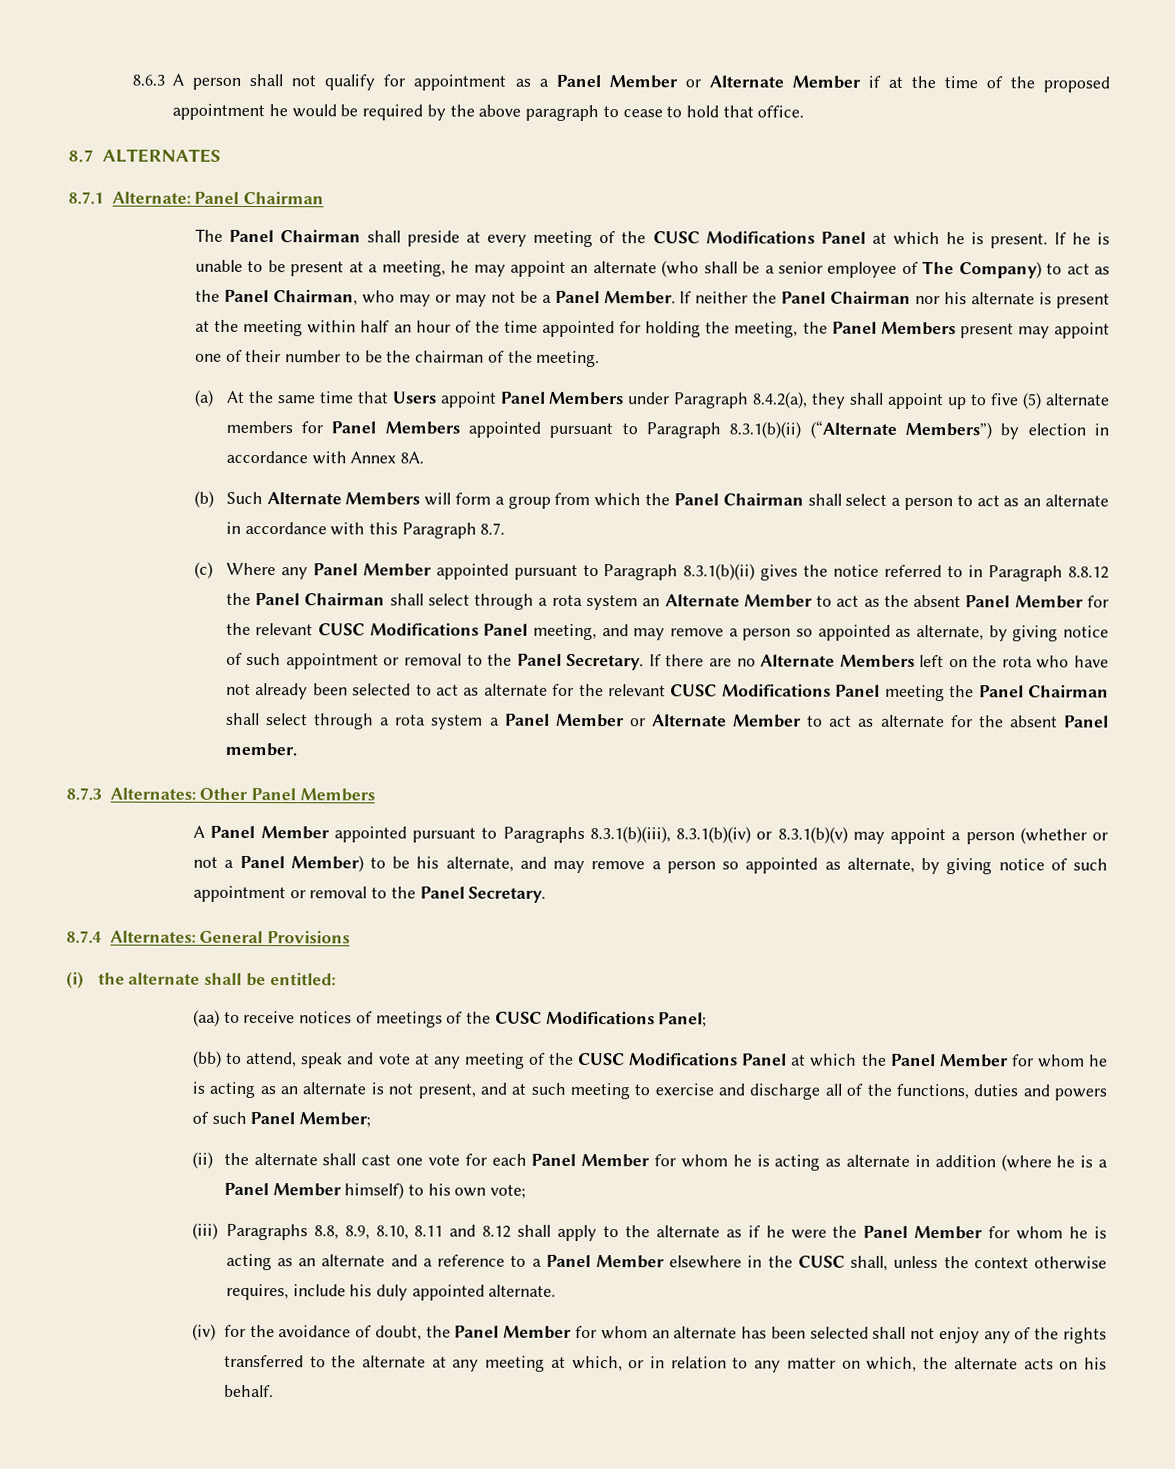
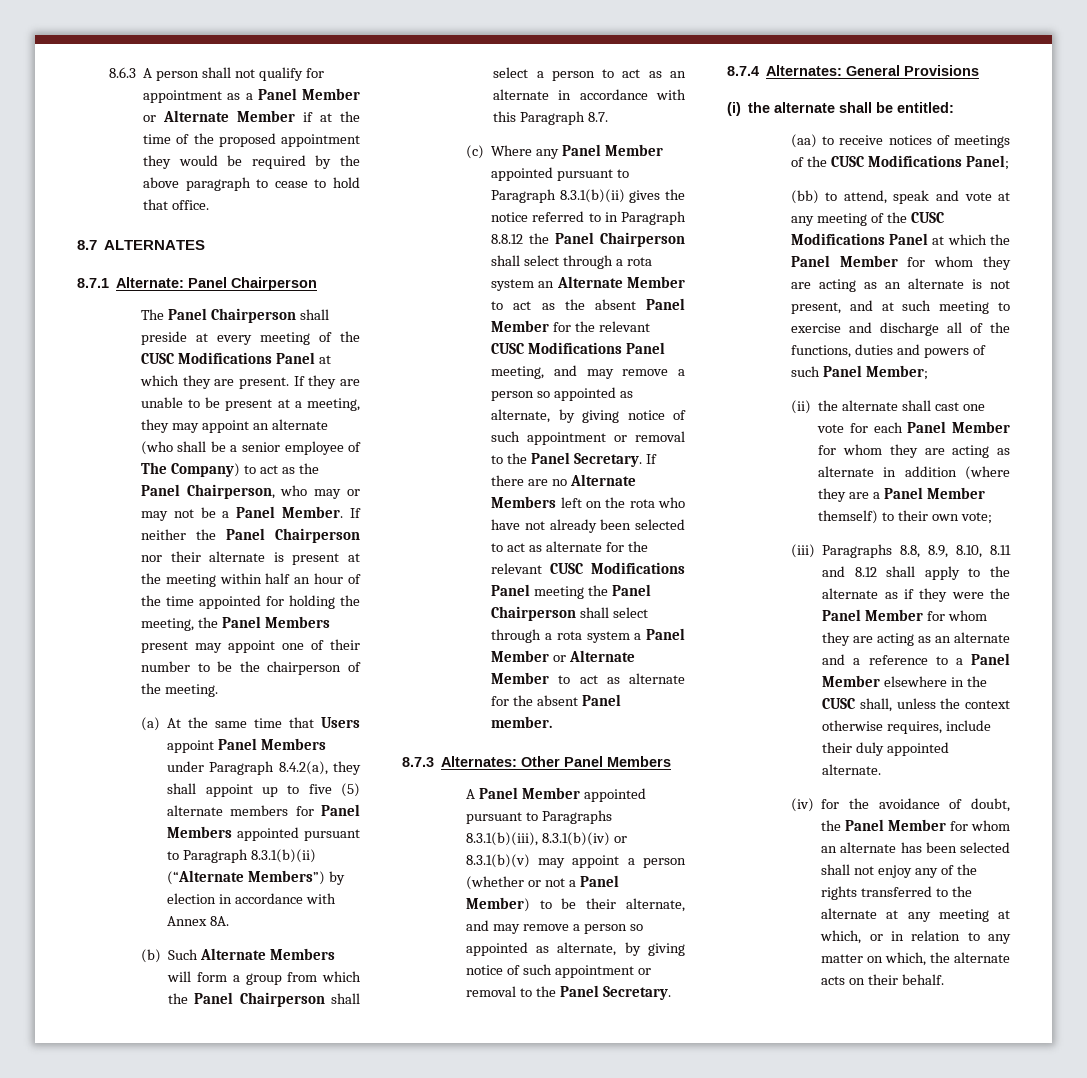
- 8.6.3 A person shall not qualify for appointment as a Panel Member or Alternate Member if at the time of the proposed appointment he would be required by the above paragraph to cease to hold that office.
+ 8.6.3 A person shall not qualify for appointment as a Panel Member or Alternate Member if at the time of the proposed appointment they would be required by the above paragraph to cease to hold that office.
- 8.7.1 Alternate: Panel Chairman
+ 8.7.1 Alternate: Panel Chairperson
- The Panel Chairman shall preside at every meeting of the CUSC Modifications Panel at which he is present. If he is unable to be present at a meeting, he may appoint an alternate (who shall be a senior employee of The Company) to act as the Panel Chairman, who may or may not be a Panel Member.
+ The Panel Chairperson shall preside at every meeting of the CUSC Modifications Panel at which they are present. If they are unable to be present at a meeting, they may appoint an alternate (who shall be a senior employee of The Company) to act as the Panel Chairperson, who may or may not be a Panel Member.
- If neither the Panel Chairman nor his alternate is present at the meeting within half an hour of the time appointed for holding the meeting, the Panel Members present may appoint one of their number to be the chairman of the meeting.
+ If neither the Panel Chairperson nor their alternate is present at the meeting within half an hour of the time appointed for holding the meeting, the Panel Members present may appoint one of their number to be the chairperson of the meeting.
- (b) Such Alternate Members will form a group from which the Panel Chairman shall select a person to act as an alternate in accordance with this Paragraph 8.7.
+ (b) Such Alternate Members will form a group from which the Panel Chairperson shall select a person to act as an alternate in accordance with this Paragraph 8.7.
- (c) Where any Panel Member appointed pursuant to Paragraph 8.3.1(b)(ii) gives the notice referred to in Paragraph 8.8.12 the Panel Chairman shall select through a rota system an Alternate Member to act as the absent Panel Member for the relevant CUSC Modifications Panel meeting, and may remove a person so appointed as alternate, by giving notice of such appointment or removal to the Panel Secretary.
+ (c) Where any Panel Member appointed pursuant to Paragraph 8.3.1(b)(ii) gives the notice referred to in Paragraph 8.8.12 the Panel Chairperson shall select through a rota system an Alternate Member to act as the absent Panel Member for the relevant CUSC Modifications Panel meeting, and may remove a person so appointed as alternate, by giving notice of such appointment or removal to the Panel Secretary.
- If there are no Alternate Members left on the rota who have not already been selected to act as alternate for the relevant CUSC Modifications Panel meeting the Panel Chairman shall select through a rota system a Panel Member or Alternate Member to act as alternate for the absent Panel member.
+ If there are no Alternate Members left on the rota who have not already been selected to act as alternate for the relevant CUSC Modifications Panel meeting the Panel Chairperson shall select through a rota system a Panel Member or Alternate Member to act as alternate for the absent Panel member.
- A Panel Member appointed pursuant to Paragraphs 8.3.1(b)(iii), 8.3.1(b)(iv) or 8.3.1(b)(v) may appoint a person (whether or not a Panel Member) to be his alternate, and may remove a person so appointed as alternate, by giving notice of such appointment or removal to the Panel Secretary.
+ A Panel Member appointed pursuant to Paragraphs 8.3.1(b)(iii), 8.3.1(b)(iv) or 8.3.1(b)(v) may appoint a person (whether or not a Panel Member) to be their alternate, and may remove a person so appointed as alternate, by giving notice of such appointment or removal to the Panel Secretary.
- (bb) to attend, speak and vote at any meeting of the CUSC Modifications Panel at which the Panel Member for whom he is acting as an alternate is not present, and at such meeting to exercise and discharge all of the functions, duties and powers of such Panel Member;
+ (bb) to attend, speak and vote at any meeting of the CUSC Modifications Panel at which the Panel Member for whom they are acting as an alternate is not present, and at such meeting to exercise and discharge all of the functions, duties and powers of such Panel Member;
- (ii) the alternate shall cast one vote for each Panel Member for whom he is acting as alternate in addition (where he is a Panel Member himself) to his own vote;
+ (ii) the alternate shall cast one vote for each Panel Member for whom they are acting as alternate in addition (where they are a Panel Member themself) to their own vote;
- (iii) Paragraphs 8.8, 8.9, 8.10, 8.11 and 8.12 shall apply to the alternate as if he were the Panel Member for whom he is acting as an alternate and a reference to a Panel Member elsewhere in the CUSC shall, unless the context otherwise requires, include his duly appointed alternate.
+ (iii) Paragraphs 8.8, 8.9, 8.10, 8.11 and 8.12 shall apply to the alternate as if they were the Panel Member for whom they are acting as an alternate and a reference to a Panel Member elsewhere in the CUSC shall, unless the context otherwise requires, include their duly appointed alternate.
- (iv) for the avoidance of doubt, the Panel Member for whom an alternate has been selected shall not enjoy any of the rights transferred to the alternate at any meeting at which, or in relation to any matter on which, the alternate acts on his behalf.
+ (iv) for the avoidance of doubt, the Panel Member for whom an alternate has been selected shall not enjoy any of the rights transferred to the alternate at any meeting at which, or in relation to any matter on which, the alternate acts on their behalf.

